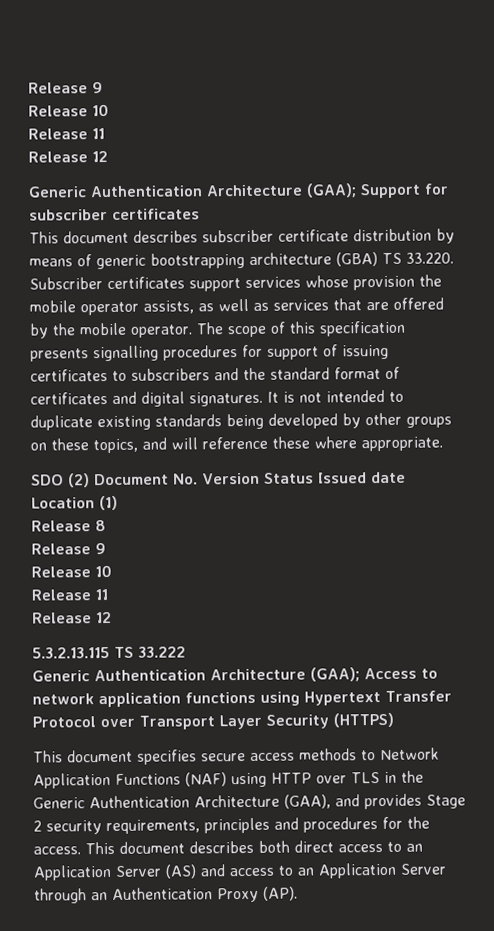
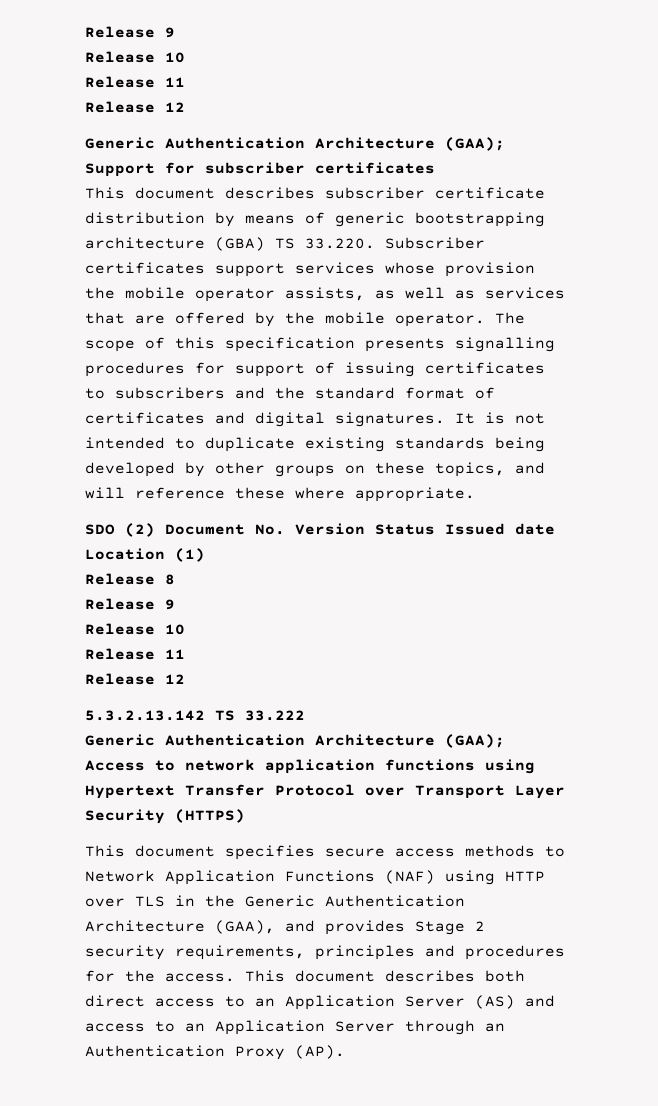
- 5.3.2.13.115 TS 33.222
+ 5.3.2.13.142 TS 33.222

